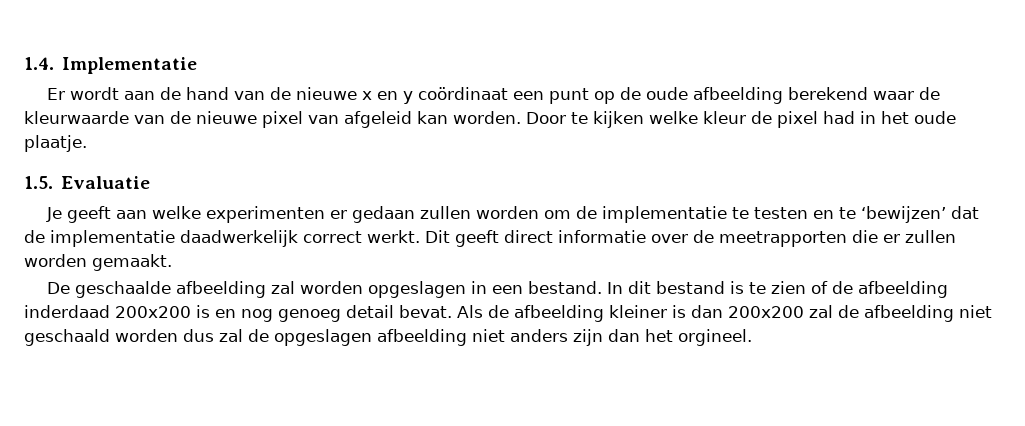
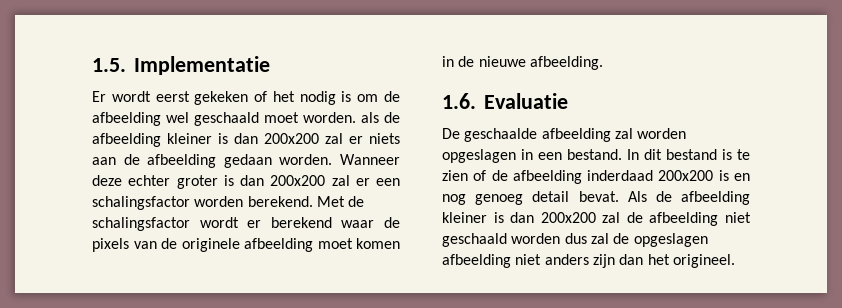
- 1.4. Implementatie
+ 1.5. Implementatie
- Er wordt aan de hand van de nieuwe x en y coördinaat een punt op de oude afbeelding berekend waar de kleurwaarde van de nieuwe pixel van afgeleid kan worden. Door te kijken welke kleur de pixel had in het oude plaatje.
- 1.5. Evaluatie
- Je geeft aan welke experimenten er gedaan zullen worden om de implementatie te testen en te ‘bewijzen’ dat de implementatie daadwerkelijk correct werkt. Dit geeft direct informatie over de meetrapporten die er zullen worden gemaakt.
+ Er wordt eerst gekeken of het nodig is om de afbeelding wel geschaald moet worden. als de afbeelding kleiner is dan 200x200 zal er niets aan de afbeelding gedaan worden. Wanneer deze echter groter is dan 200x200 zal er een schalingsfactor worden berekend. Met de schalingsfactor wordt er berekend waar de pixels van de originele afbeelding moet komen in de nieuwe afbeelding.
+ 1.6. Evaluatie
- Als de afbeelding kleiner is dan 200x200 zal de afbeelding niet geschaald worden dus zal de opgeslagen afbeelding niet anders zijn dan het orgineel.
+ Als de afbeelding kleiner is dan 200x200 zal de afbeelding niet geschaald worden dus zal de opgeslagen afbeelding niet anders zijn dan het origineel.

